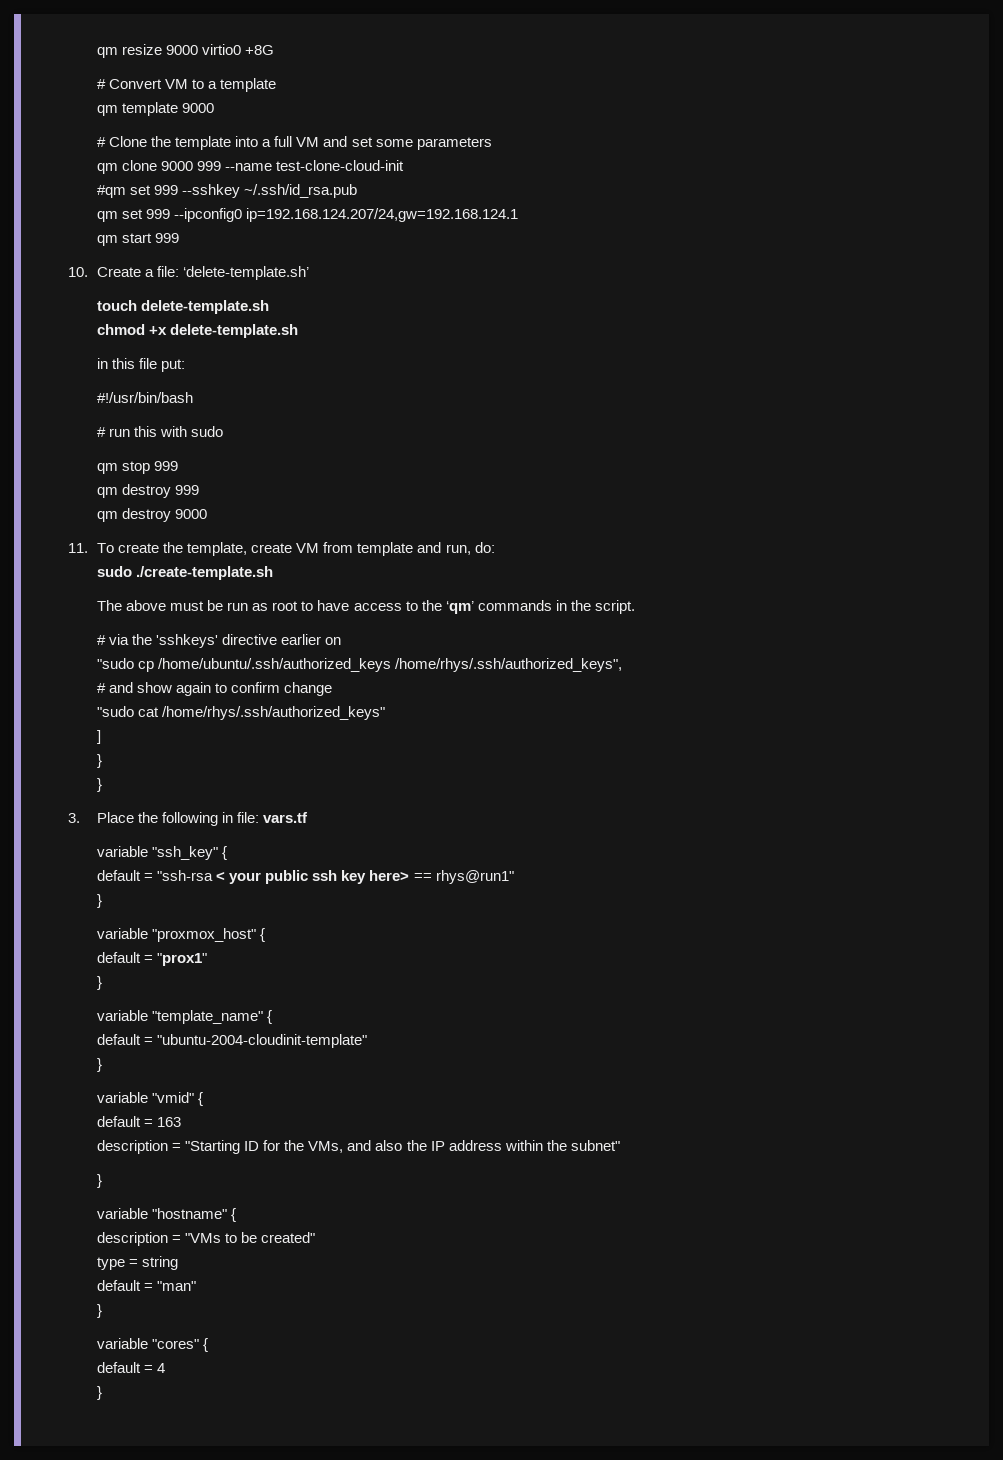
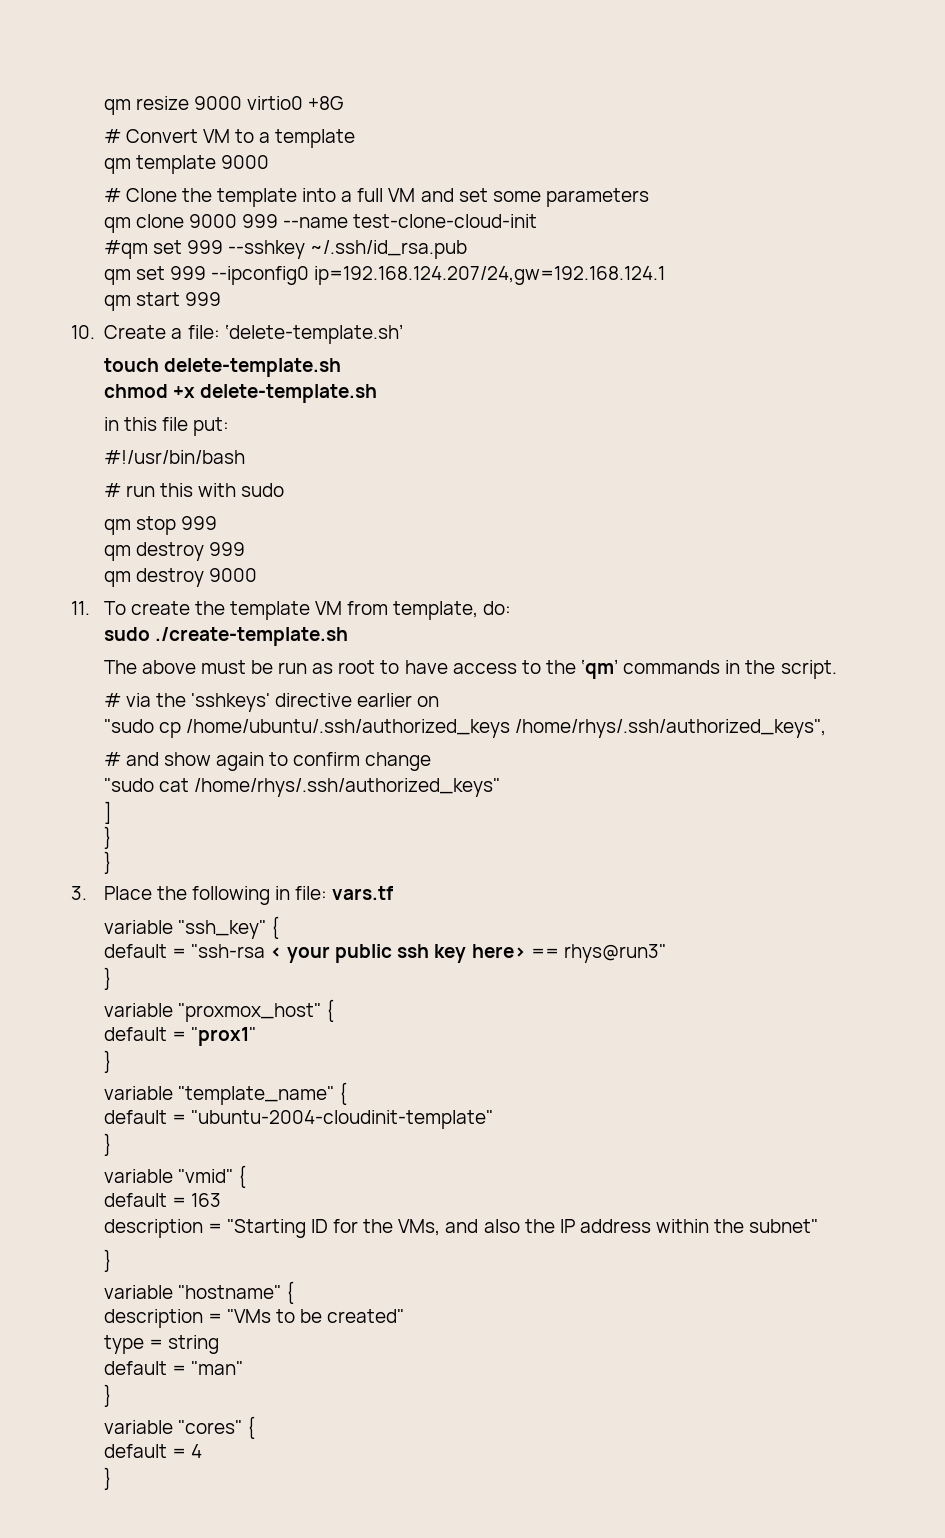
- 11. To create the template, create VM from template and run, do:
+ 11. To create the template VM from template, do:
- default = "ssh-rsa < your public ssh key here> == rhys@run1"
+ default = "ssh-rsa < your public ssh key here> == rhys@run3"

